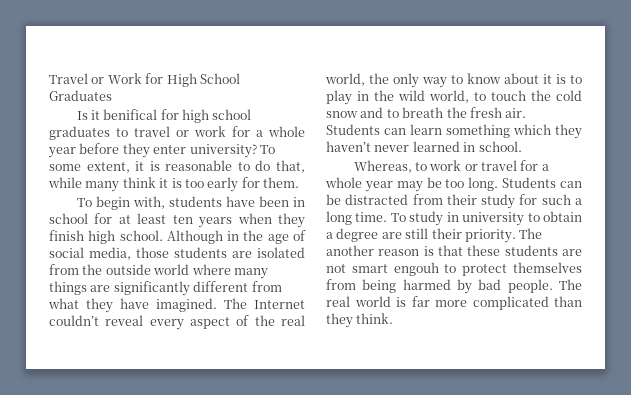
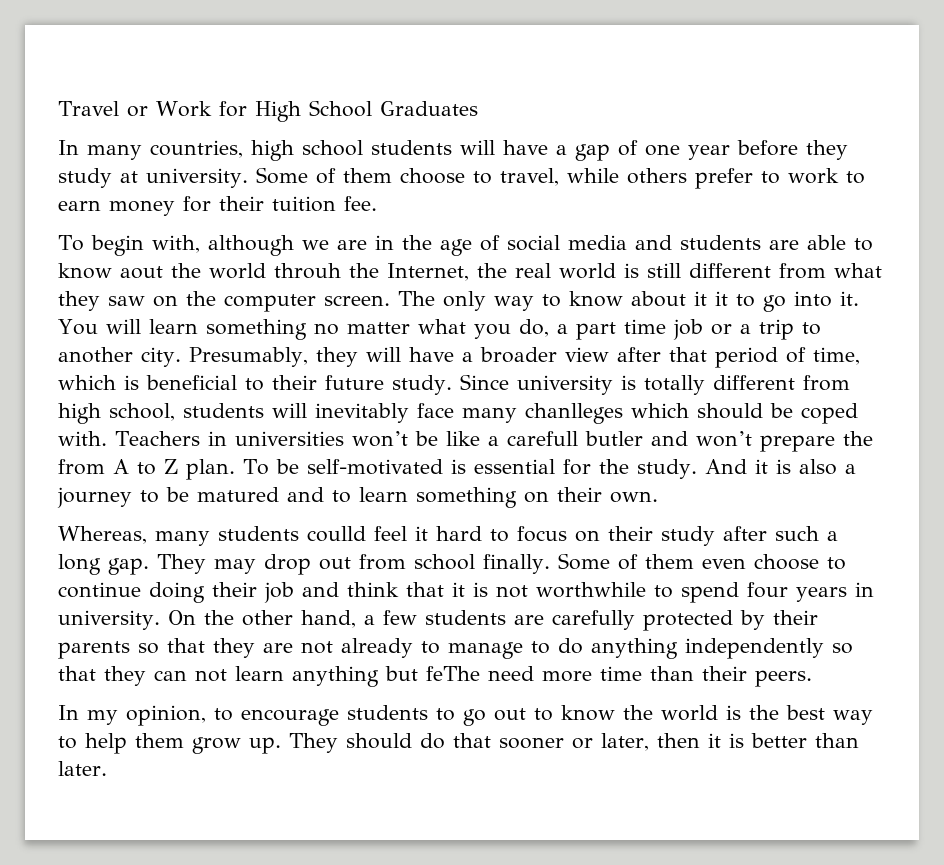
- Is it benifical for high school graduates to travel or work for a whole year before they enter university? To some extent, it is reasonable to do that, while many think it is too early for them.
- To begin with, students have been in school for at least ten years when they finish high school. Although in the age of social media, those students are isolated from the outside world where many things are significantly different from what they have imagined. The Internet couldn’t reveal every aspect of the real world, the only way to know about it is to play in the wild world, to touch the cold snow and to breath the fresh air. Students can learn something which they haven’t never learned in school.
- Whereas, to work or travel for a whole year may be too long. Students can be distracted from their study for such a long time. To study in university to obtain a degree are still their priority. The another reason is that these students are not smart engouh to protect themselves from being harmed by bad people. The real world is far more complicated than they think.
+ In many countries, high school students will have a gap of one year before they study at university. Some of them choose to travel, while others prefer to work to earn money for their tuition fee.
+ To begin with, although we are in the age of social media and students are able to know aout the world throuh the Internet, the real world is still different from what they saw on the computer screen. The only way to know about it it to go into it. You will learn something no matter what you do, a part time job or a trip to another city. Presumably, they will have a broader view after that period of time, which is beneficial to their future study. Since university is totally different from high school, students will inevitably face many chanlleges which should be coped with. Teachers in universities won’t be like a carefull butler and won’t prepare the from A to Z plan. To be self-motivated is essential for the study. And it is also a journey to be matured and to learn something on their own.
+ Whereas, many students coulld feel it hard to focus on their study after such a long gap. They may drop out from school finally. Some of them even choose to continue doing their job and think that it is not worthwhile to spend four years in university. On the other hand, a few students are carefully protected by their parents so that they are not already to manage to do anything independently so that they can not learn anything but feThe need more time than their peers.
+ In my opinion, to encourage students to go out to know the world is the best way to help them grow up. They should do that sooner or later, then it is better than later.

